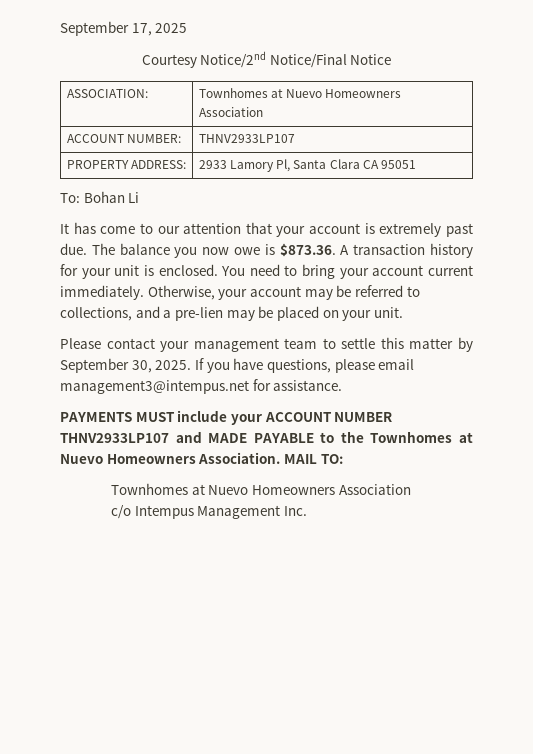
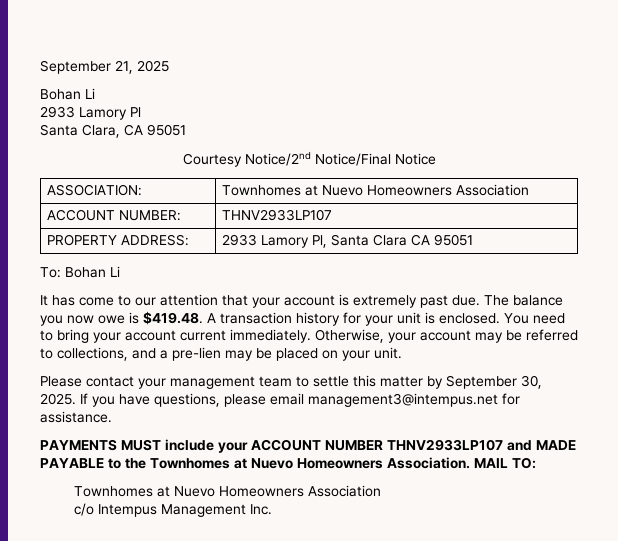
- September 17, 2025
+ September 21, 2025
+ Bohan Li
+ 2933 Lamory Pl
+ Santa Clara, CA 95051
- The balance you now owe is $873.36. A transaction history for your unit is enclosed.
+ The balance you now owe is $419.48. A transaction history for your unit is enclosed.

